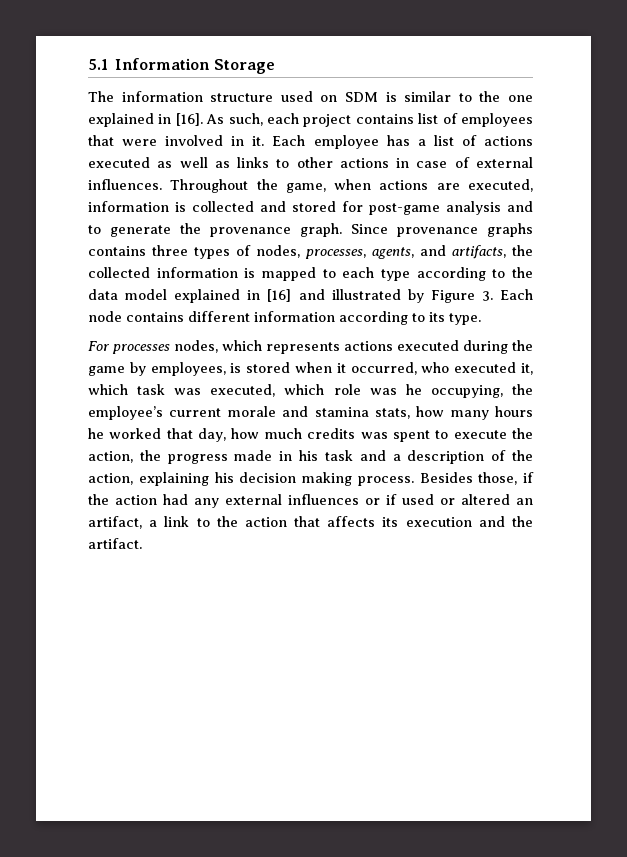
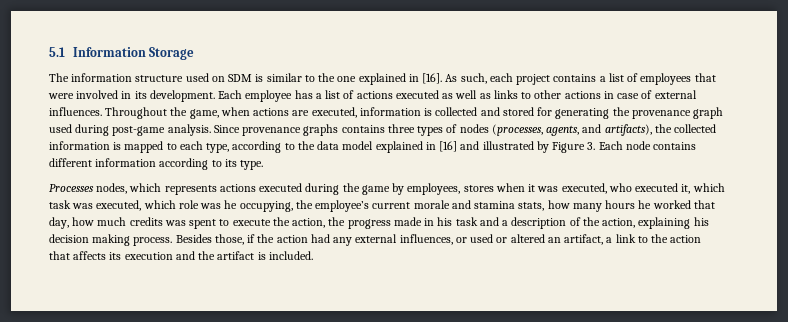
- As such, each project contains list of employees that were involved in it.
+ As such, each project contains a list of employees that were involved in its development.
- Throughout the game, when actions are executed, information is collected and stored for post-game analysis and to generate the provenance graph.
+ Throughout the game, when actions are executed, information is collected and stored for generating the provenance graph used during post-game analysis.
- Since provenance graphs contains three types of nodes, processes, agents, and artifacts, the collected information is mapped to each type according to the data model explained in [16] and illustrated by Figure 3. Each node contains different information according to its type.
+ Since provenance graphs contains three types of nodes (processes, agents, and artifacts), the collected information is mapped to each type, according to the data model explained in [16] and illustrated by Figure 3. Each node contains different information according to its type.
- For processes nodes, which represents actions executed during the game by employees, is stored when it occurred, who executed it, which task was executed, which role was he occupying, the employee’s current morale and stamina stats, how many hours he worked that day, how much credits was spent to execute the action, the progress made in his task and a description of the action, explaining his decision making process.
+ Processes nodes, which represents actions executed during the game by employees, stores when it was executed, who executed it, which task was executed, which role was he occupying, the employee’s current morale and stamina stats, how many hours he worked that day, how much credits was spent to execute the action, the progress made in his task and a description of the action, explaining his decision making process.
- Besides those, if the action had any external influences or if used or altered an artifact, a link to the action that affects its execution and the artifact.
+ Besides those, if the action had any external influences, or used or altered an artifact, a link to the action that affects its execution and the artifact is included.

